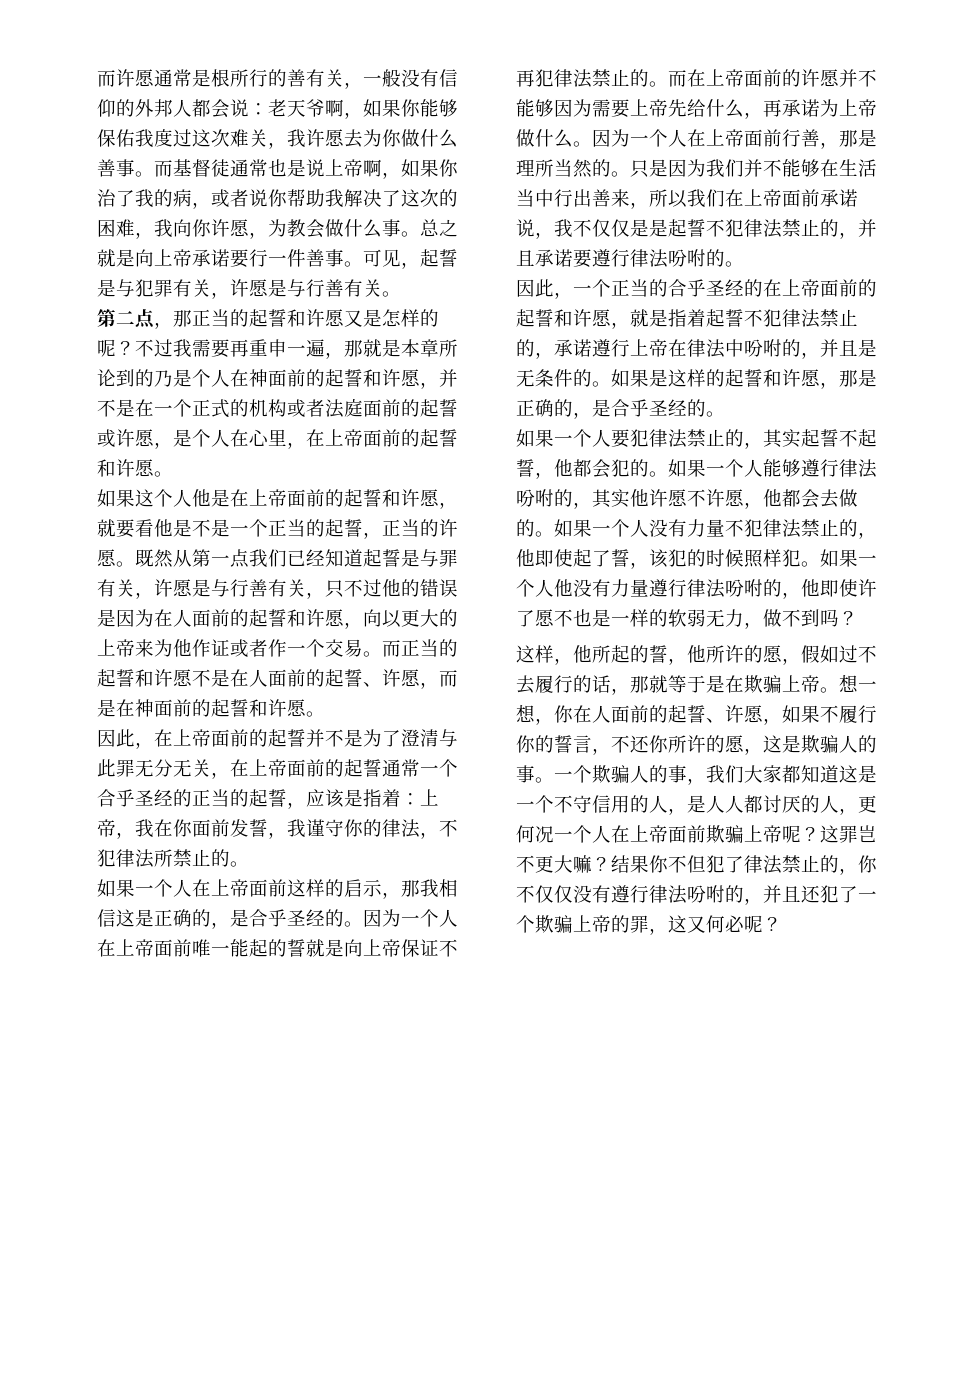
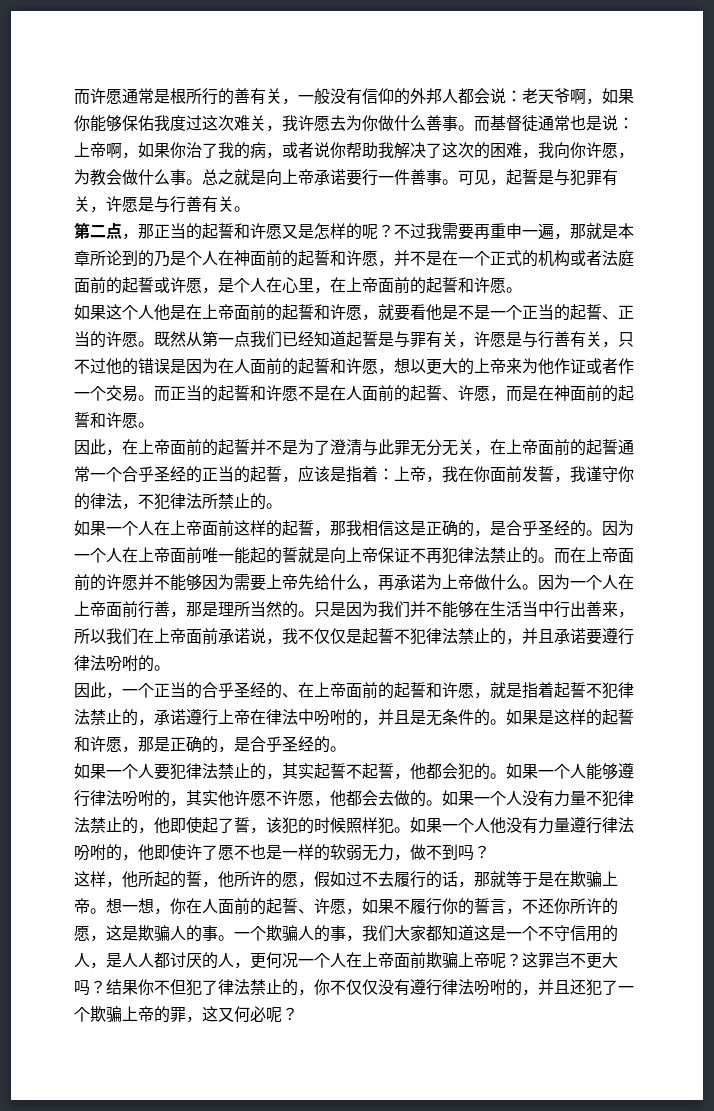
- 而基督徒通常也是说上帝啊，如果你治了我的病，或者说你帮助我解决了这次的困难，我向你许愿，为教会做什么事。
+ 而基督徒通常也是说：上帝啊，如果你治了我的病，或者说你帮助我解决了这次的困难，我向你许愿，为教会做什么事。
- 如果这个人他是在上帝面前的起誓和许愿，就要看他是不是一个正当的起誓，正当的许愿。
+ 如果这个人他是在上帝面前的起誓和许愿，就要看他是不是一个正当的起誓、正当的许愿。
- 既然从第一点我们已经知道起誓是与罪有关，许愿是与行善有关，只不过他的错误是因为在人面前的起誓和许愿，向以更大的上帝来为他作证或者作一个交易。
+ 既然从第一点我们已经知道起誓是与罪有关，许愿是与行善有关，只不过他的错误是因为在人面前的起誓和许愿，想以更大的上帝来为他作证或者作一个交易。
- 如果一个人在上帝面前这样的启示，那我相信这是正确的，是合乎圣经的。
+ 如果一个人在上帝面前这样的起誓，那我相信这是正确的，是合乎圣经的。
- 只是因为我们并不能够在生活当中行出善来，所以我们在上帝面前承诺说，我不仅仅是是起誓不犯律法禁止的，并且承诺要遵行律法吩咐的。
+ 只是因为我们并不能够在生活当中行出善来，所以我们在上帝面前承诺说，我不仅仅是起誓不犯律法禁止的，并且承诺要遵行律法吩咐的。
- 因此，一个正当的合乎圣经的在上帝面前的起誓和许愿，就是指着起誓不犯律法禁止的，承诺遵行上帝在律法中吩咐的，并且是无条件的。
+ 因此，一个正当的合乎圣经的、在上帝面前的起誓和许愿，就是指着起誓不犯律法禁止的，承诺遵行上帝在律法中吩咐的，并且是无条件的。
- 这罪岂不更大嘛？
+ 这罪岂不更大吗？

